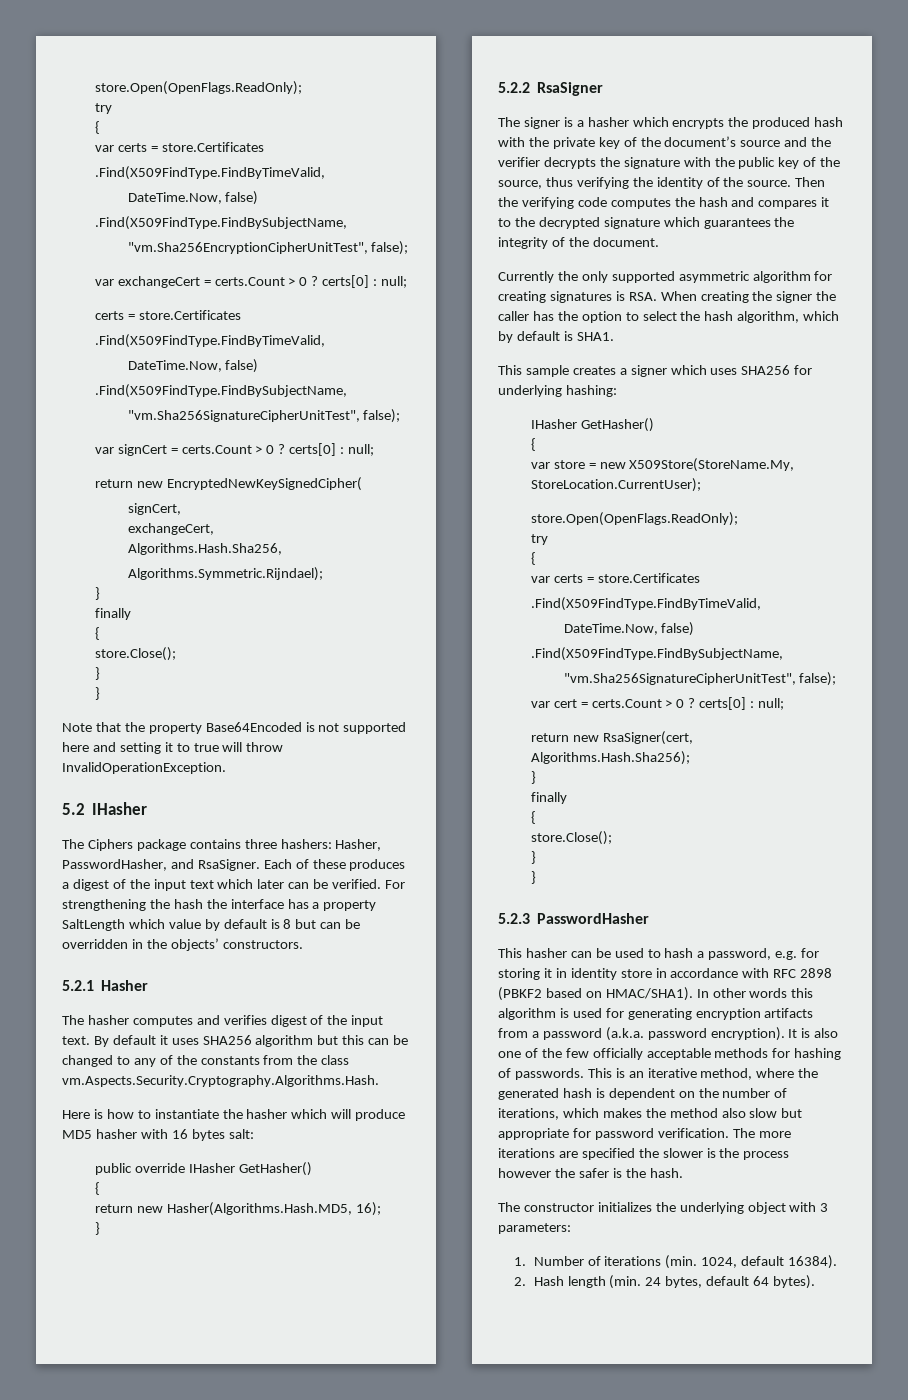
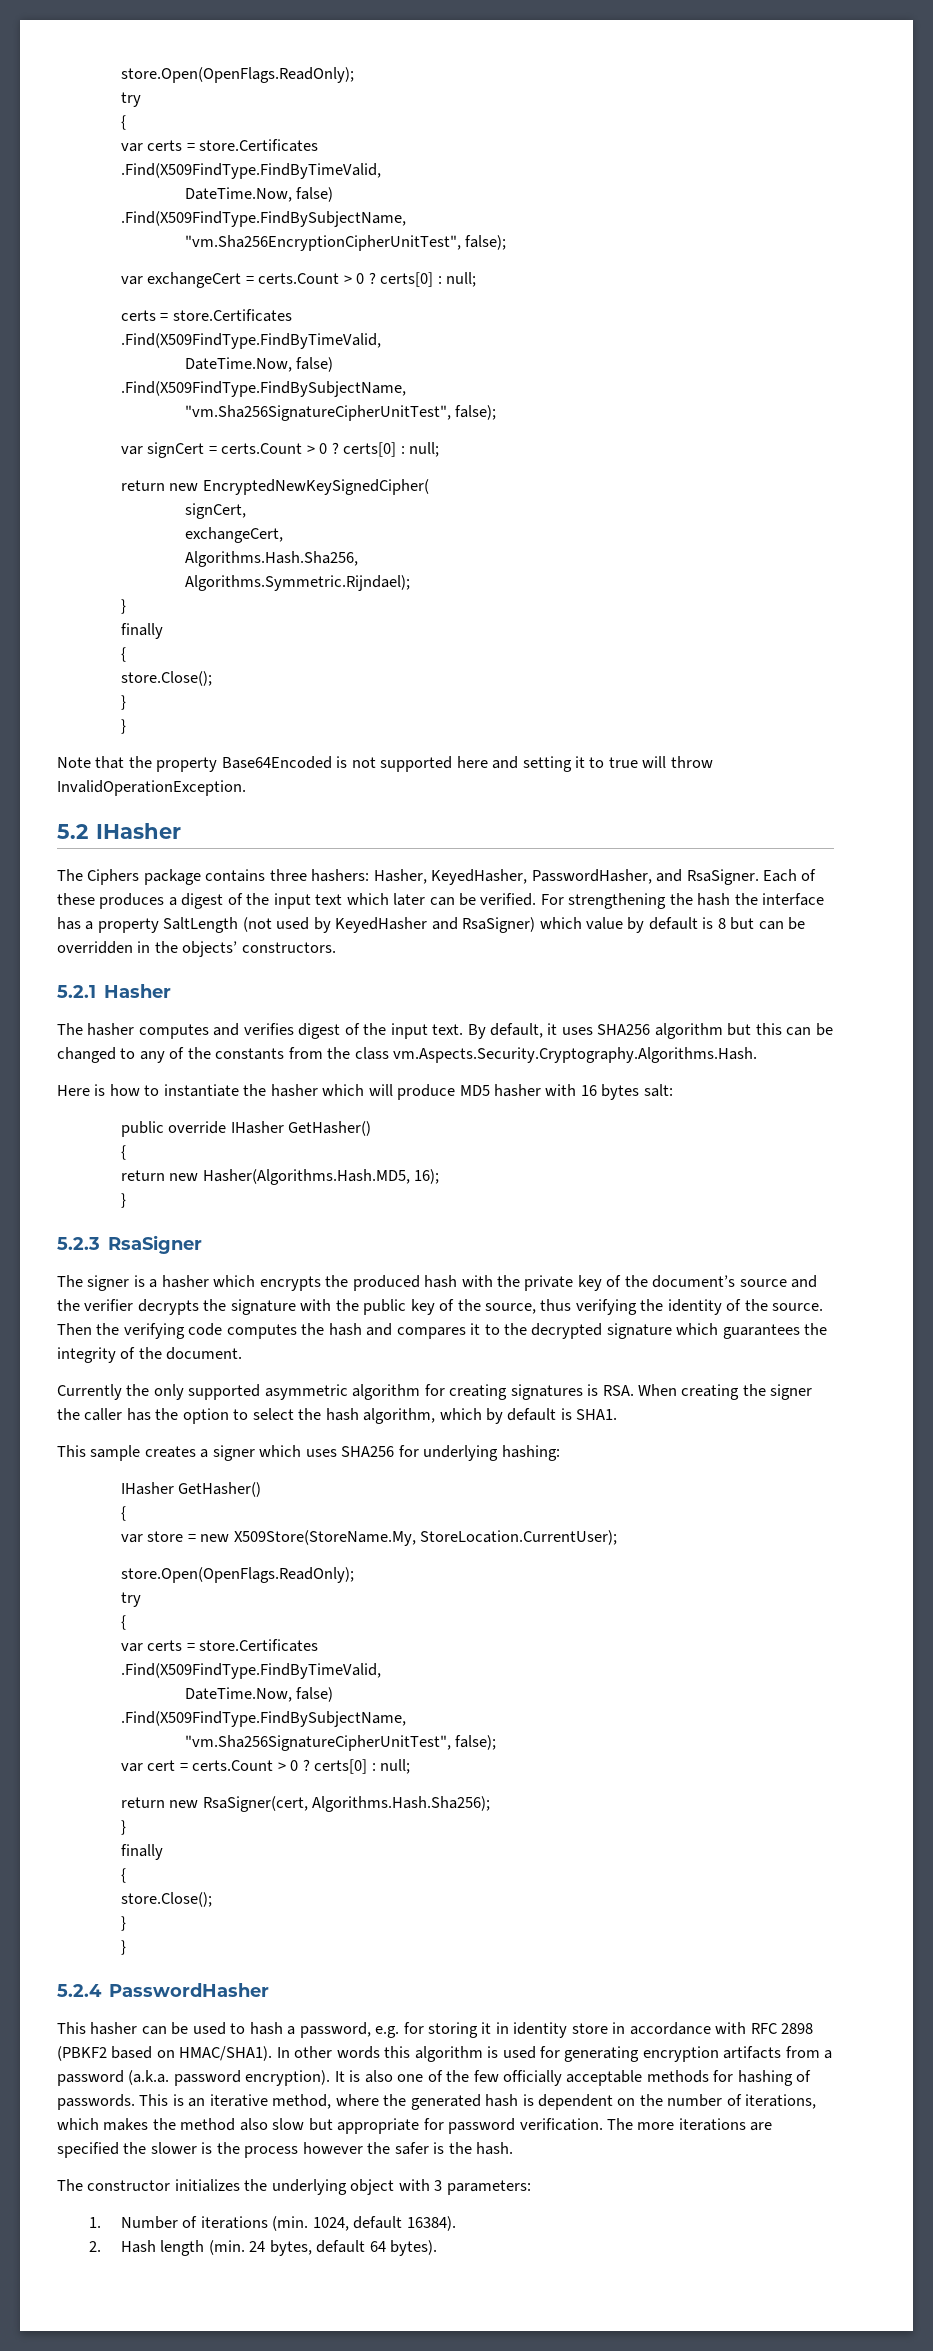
- The Ciphers package contains three hashers: Hasher, PasswordHasher, and RsaSigner.
+ The Ciphers package contains three hashers: Hasher, KeyedHasher, PasswordHasher, and RsaSigner.
- For strengthening the hash the interface has a property SaltLength which value by default is 8 but can be overridden in the objects’ constructors.
+ For strengthening the hash the interface has a property SaltLength (not used by KeyedHasher and RsaSigner) which value by default is 8 but can be overridden in the objects’ constructors.
- By default it uses SHA256 algorithm but this can be changed to any of the constants from the class vm.Aspects.Security.Cryptography.Algorithms.Hash.
+ By default, it uses SHA256 algorithm but this can be changed to any of the constants from the class vm.Aspects.Security.Cryptography.Algorithms.Hash.
- 5.2.2 RsaSigner
+ 5.2.3 RsaSigner
- 5.2.3 PasswordHasher
+ 5.2.4 PasswordHasher

